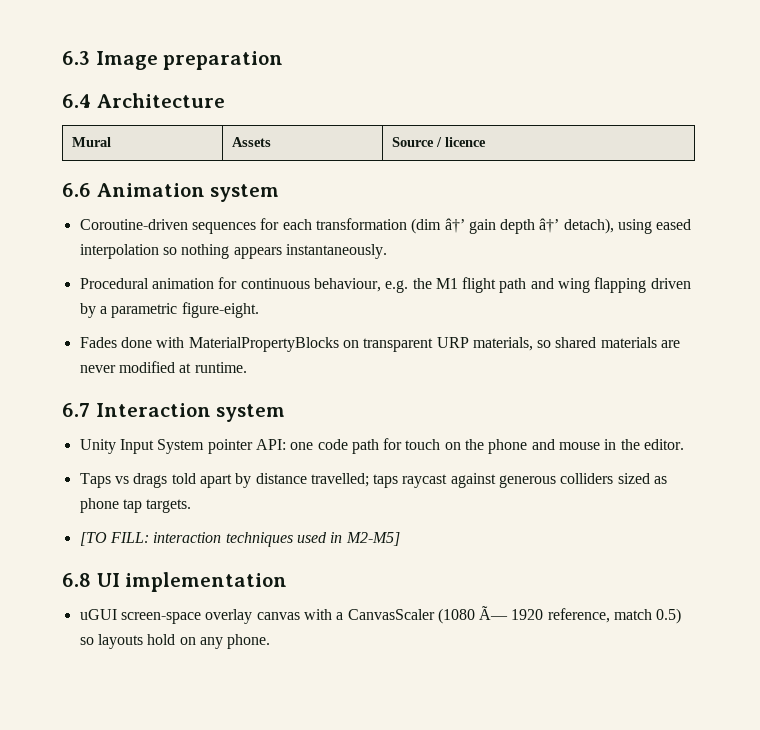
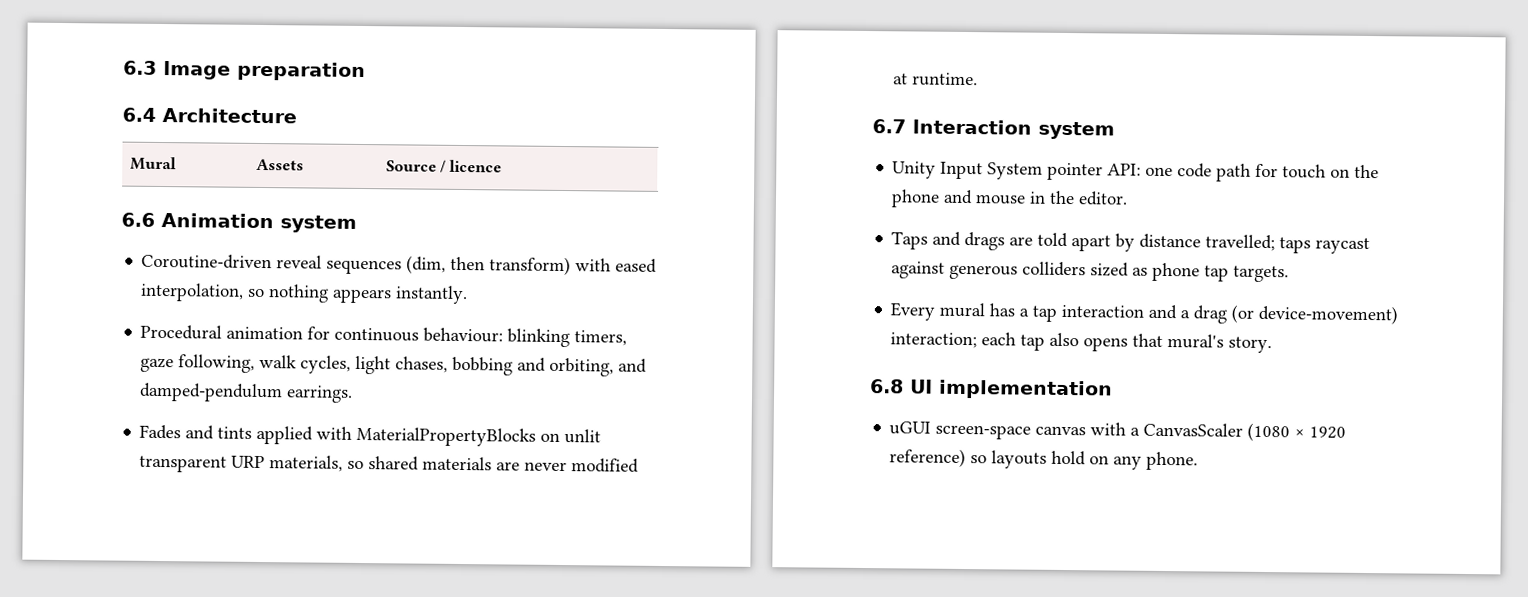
- Coroutine-driven sequences for each transformation (dim â†’ gain depth â†’ detach), using eased interpolation so nothing appears instantaneously.
+ Coroutine-driven reveal sequences (dim, then transform) with eased interpolation, so nothing appears instantly.
- Procedural animation for continuous behaviour, e.g. the M1 flight path and wing flapping driven by a parametric figure-eight.
- Fades done with MaterialPropertyBlocks on transparent URP materials, so shared materials are never modified at runtime.
+ Procedural animation for continuous behaviour: blinking timers, gaze following, walk cycles, light chases, bobbing and orbiting, and damped-pendulum earrings.
+ Fades and tints applied with MaterialPropertyBlocks on unlit transparent URP materials, so shared materials are never modified at runtime.
- Taps vs drags told apart by distance travelled; taps raycast against generous colliders sized as phone tap targets.
+ Taps and drags are told apart by distance travelled; taps raycast against generous colliders sized as phone tap targets.
- [TO FILL: interaction techniques used in M2-M5]
+ Every mural has a tap interaction and a drag (or device-movement) interaction; each tap also opens that mural's story.
- uGUI screen-space overlay canvas with a CanvasScaler (1080 Ã— 1920 reference, match 0.5) so layouts hold on any phone.
+ uGUI screen-space canvas with a CanvasScaler (1080 × 1920 reference) so layouts hold on any phone.

